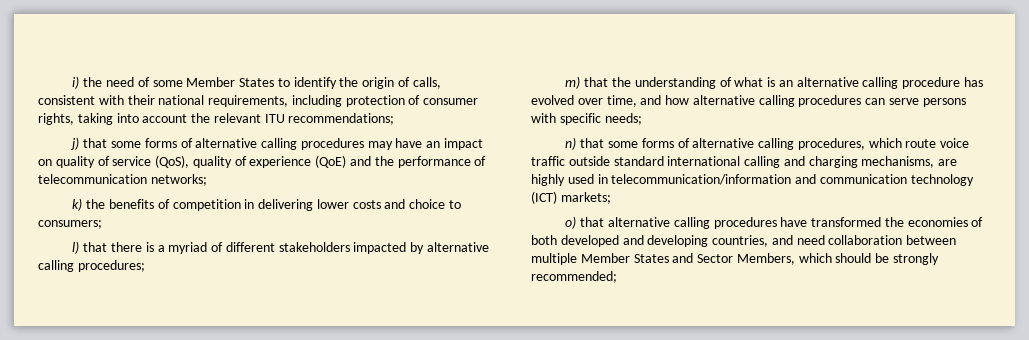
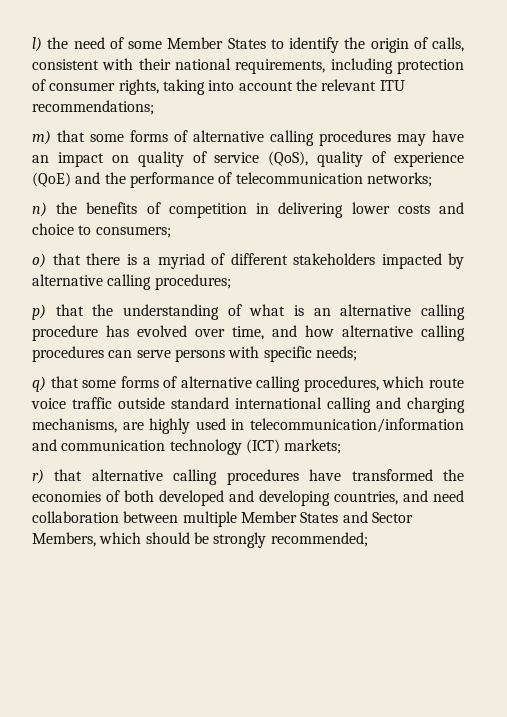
- i) the need of some Member States to identify the origin of calls, consistent with their national requirements, including protection of consumer rights, taking into account the relevant ITU recommendations;
+ l) the need of some Member States to identify the origin of calls, consistent with their national requirements, including protection of consumer rights, taking into account the relevant ITU recommendations;
- j) that some forms of alternative calling procedures may have an impact on quality of service (QoS), quality of experience (QoE) and the performance of telecommunication networks;
+ m) that some forms of alternative calling procedures may have an impact on quality of service (QoS), quality of experience (QoE) and the performance of telecommunication networks;
- k) the benefits of competition in delivering lower costs and choice to consumers;
+ n) the benefits of competition in delivering lower costs and choice to consumers;
- l) that there is a myriad of different stakeholders impacted by alternative calling procedures;
+ o) that there is a myriad of different stakeholders impacted by alternative calling procedures;
- m) that the understanding of what is an alternative calling procedure has evolved over time, and how alternative calling procedures can serve persons with specific needs;
+ p) that the understanding of what is an alternative calling procedure has evolved over time, and how alternative calling procedures can serve persons with specific needs;
- n) that some forms of alternative calling procedures, which route voice traffic outside standard international calling and charging mechanisms, are highly used in telecommunication/information and communication technology (ICT) markets;
+ q) that some forms of alternative calling procedures, which route voice traffic outside standard international calling and charging mechanisms, are highly used in telecommunication/information and communication technology (ICT) markets;
- o) that alternative calling procedures have transformed the economies of both developed and developing countries, and need collaboration between multiple Member States and Sector Members, which should be strongly recommended;
+ r) that alternative calling procedures have transformed the economies of both developed and developing countries, and need collaboration between multiple Member States and Sector Members, which should be strongly recommended;

